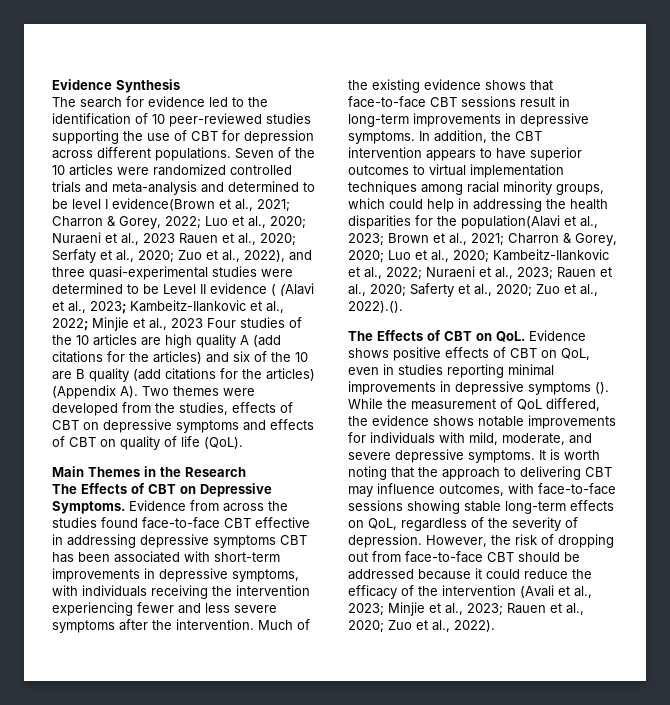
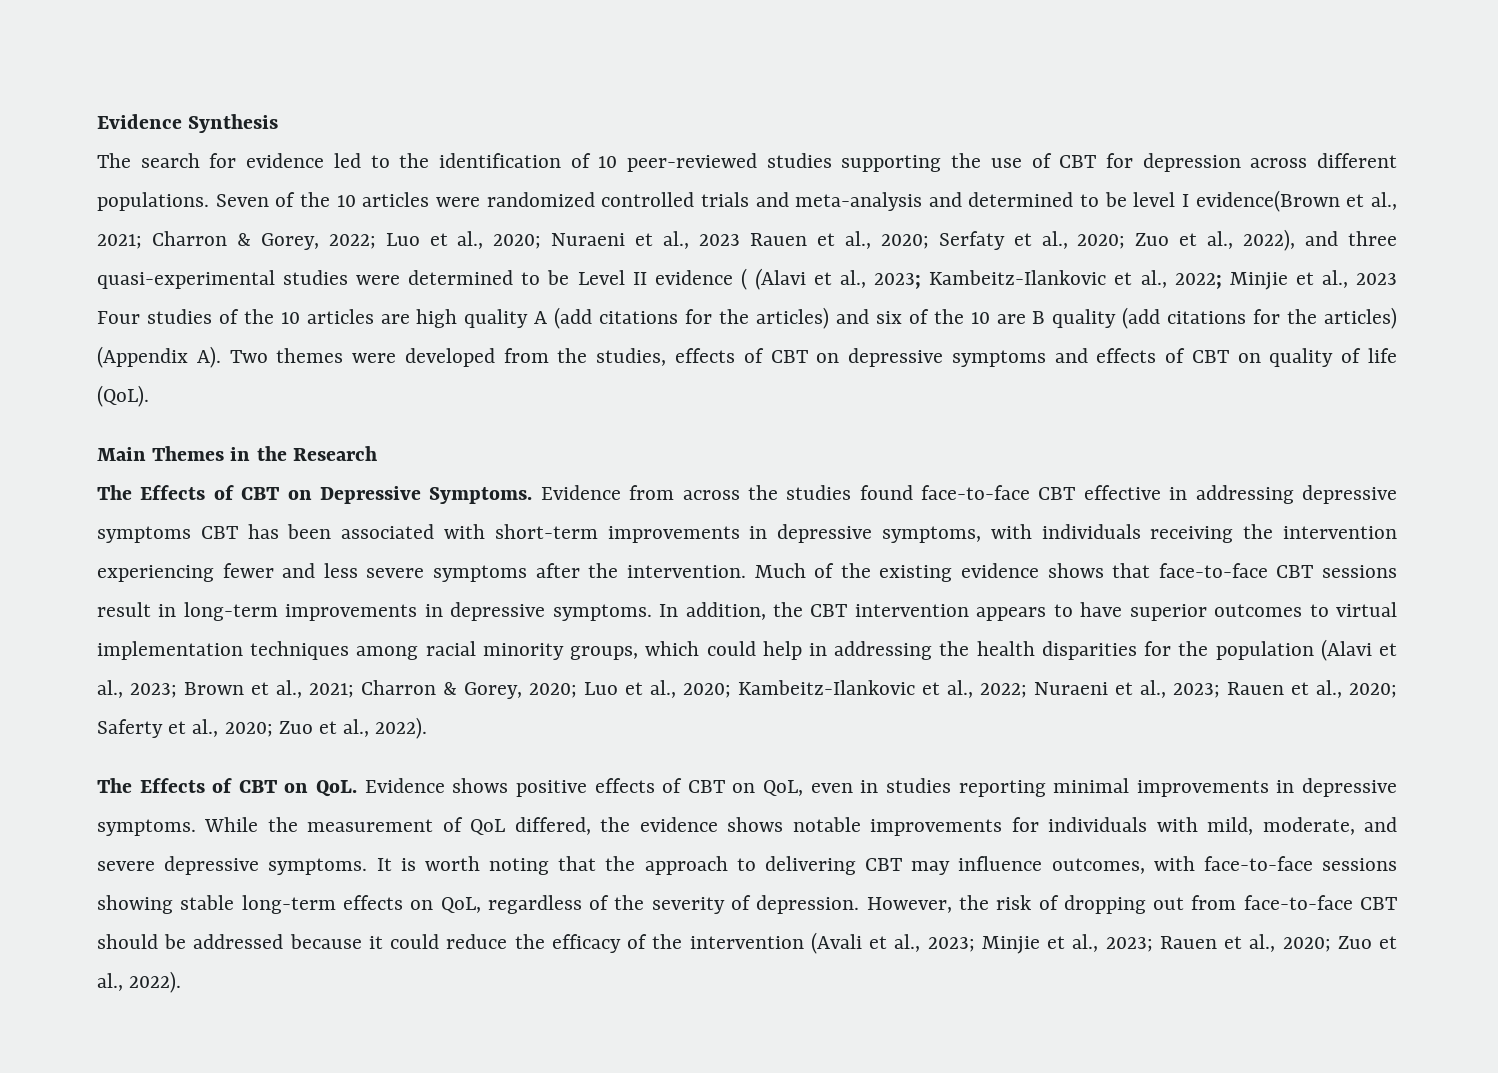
- In addition, the CBT intervention appears to have superior outcomes to virtual implementation techniques among racial minority groups, which could help in addressing the health disparities for the population(Alavi et al., 2023;
+ In addition, the CBT intervention appears to have superior outcomes to virtual implementation techniques among racial minority groups, which could help in addressing the health disparities for the population (Alavi et al., 2023;
- Saferty et al., 2020; Zuo et al., 2022).().
+ Saferty et al., 2020; Zuo et al., 2022).
- The Effects of CBT on QoL. Evidence shows positive effects of CBT on QoL, even in studies reporting minimal improvements in depressive symptoms ().
+ The Effects of CBT on QoL. Evidence shows positive effects of CBT on QoL, even in studies reporting minimal improvements in depressive symptoms.

